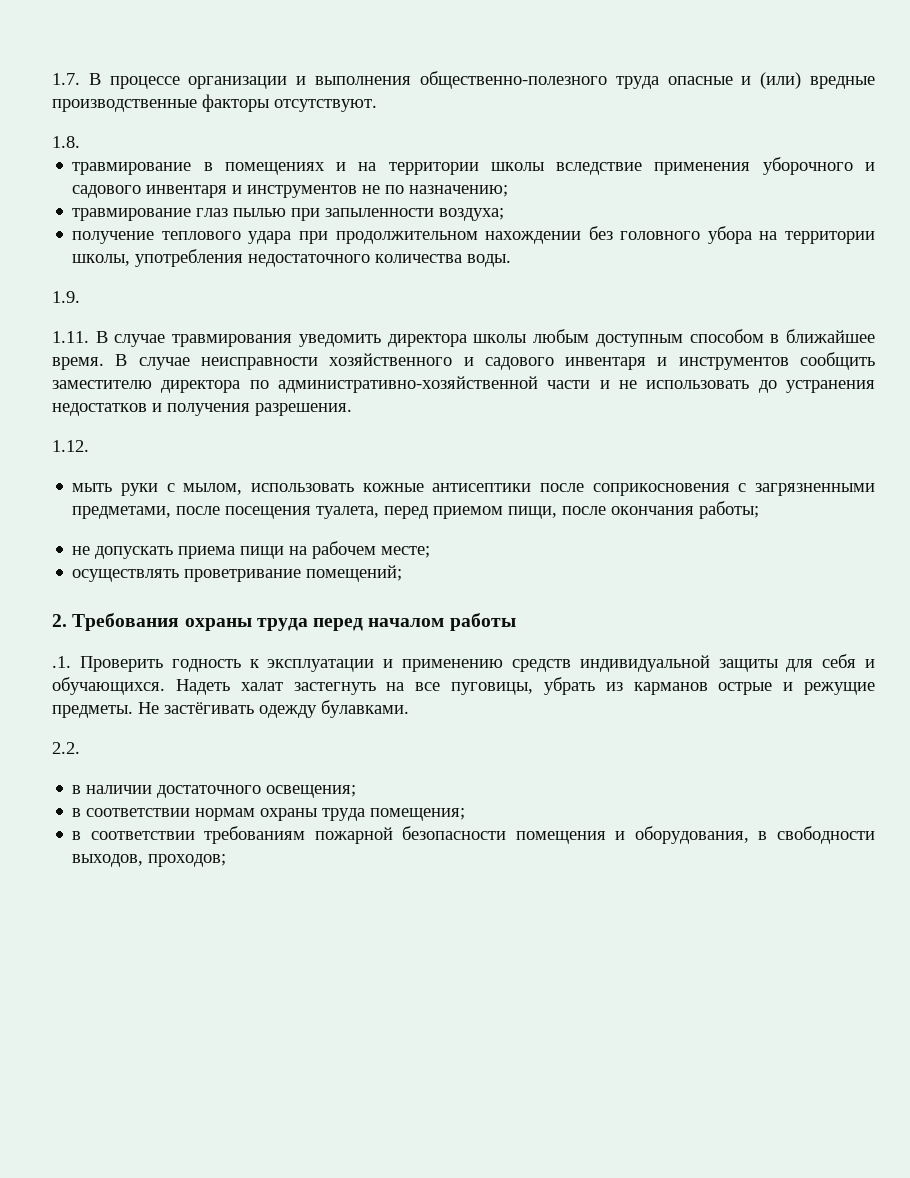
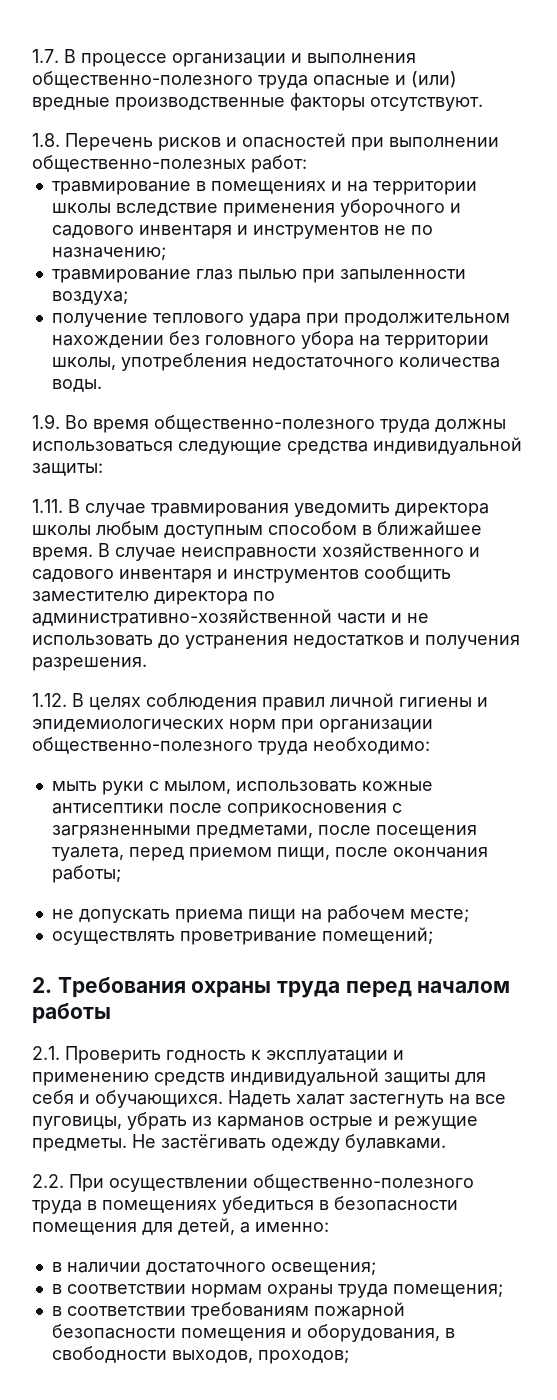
- 1.8.
+ 1.8. Перечень рисков и опасностей при выполнении общественно-полезных работ:
- 1.9.
+ 1.9. Во время общественно-полезного труда должны использоваться следующие средства индивидуальной защиты:
- 1.12.
+ 1.12. В целях соблюдения правил личной гигиены и эпидемиологических норм при организации общественно-полезного труда необходимо:
- .1. Проверить годность к эксплуатации и применению средств индивидуальной защиты для себя и обучающихся.
+ 2.1. Проверить годность к эксплуатации и применению средств индивидуальной защиты для себя и обучающихся.
- 2.2.
+ 2.2. При осуществлении общественно-полезного труда в помещениях убедиться в безопасности помещения для детей, а именно:

